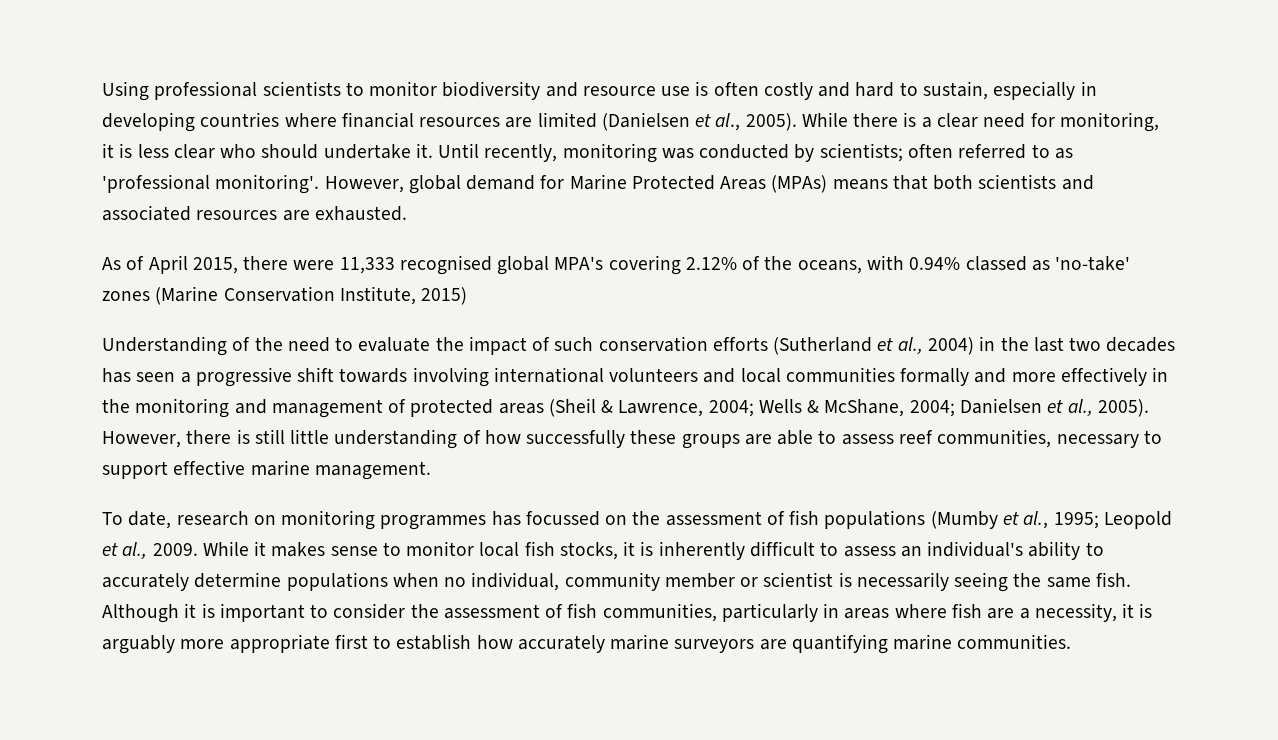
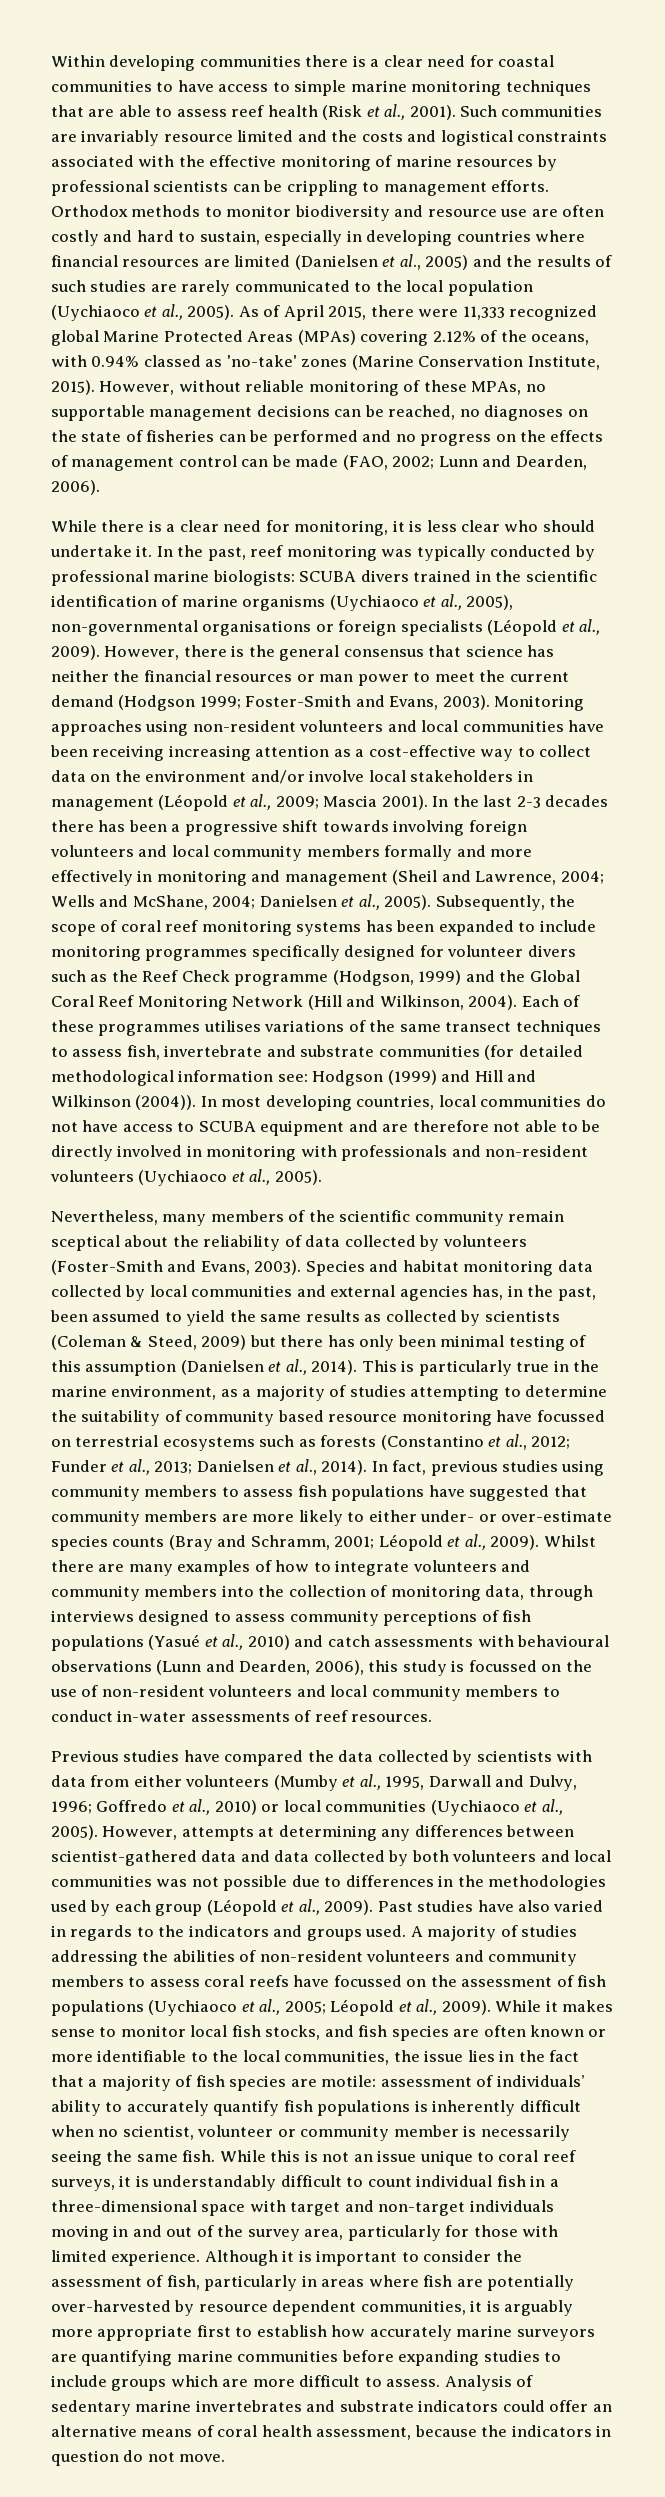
- Using professional scientists to monitor biodiversity and resource use is often costly and hard to sustain, especially in developing countries where financial resources are limited (Danielsen et al., 2005). While there is a clear need for monitoring, it is less clear who should undertake it.
+ Within developing communities there is a clear need for coastal communities to have access to simple marine monitoring techniques that are able to assess reef health (Risk et al., 2001). Such communities are invariably resource limited and the costs and logistical constraints associated with the effective monitoring of marine resources by professional scientists can be crippling to management efforts. Orthodox methods to monitor biodiversity and resource use are often costly and hard to sustain, especially in developing countries where financial resources are limited (Danielsen et al., 2005) and the results of such studies are rarely communicated to the local population (Uychiaoco et al., 2005). As of April 2015, there were 11,333 recognized global Marine Protected Areas (MPAs) covering 2.12% of the oceans, with 0.94% classed as 'no-take' zones (Marine Conservation Institute, 2015). However, without reliable monitoring of these MPAs, no supportable management decisions can be reached, no diagnoses on the state of fisheries can be performed and no progress on the effects of management control can be made (FAO, 2002; Lunn and Dearden, 2006).
+ While there is a clear need for monitoring, it is less clear who should undertake it.
- Until recently, monitoring was conducted by scientists; often referred to as 'professional monitoring'. However, global demand for Marine Protected Areas (MPAs) means that both scientists and associated resources are exhausted.
- As of April 2015, there were 11,333 recognised global MPA's covering 2.12% of the oceans, with 0.94% classed as 'no-take' zones (Marine Conservation Institute, 2015)
- Understanding of the need to evaluate the impact of such conservation efforts (Sutherland et al., 2004) in the last two decades has seen a progressive shift towards involving international volunteers and local communities formally and more effectively in the monitoring and management of protected areas (Sheil & Lawrence, 2004; Wells & McShane, 2004; Danielsen et al., 2005).
+ In the past, reef monitoring was typically conducted by professional marine biologists: SCUBA divers trained in the scientific identification of marine organisms (Uychiaoco et al., 2005), non-governmental organisations or foreign specialists (Léopold et al., 2009). However, there is the general consensus that science has neither the financial resources or man power to meet the current demand (Hodgson 1999; Foster-Smith and Evans, 2003). Monitoring approaches using non-resident volunteers and local communities have been receiving increasing attention as a cost-effective way to collect data on the environment and/or involve local stakeholders in management (Léopold et al., 2009; Mascia 2001). In the last 2-3 decades there has been a progressive shift towards involving foreign volunteers and local community members formally and more effectively in monitoring and management (Sheil and Lawrence, 2004; Wells and McShane, 2004; Danielsen et al., 2005).
- However, there is still little understanding of how successfully these groups are able to assess reef communities, necessary to support effective marine management.
- To date, research on monitoring programmes has focussed on the assessment of fish populations (Mumby et al., 1995; Leopold et al., 2009.
+ Subsequently, the scope of coral reef monitoring systems has been expanded to include monitoring programmes specifically designed for volunteer divers such as the Reef Check programme (Hodgson, 1999) and the Global Coral Reef Monitoring Network (Hill and Wilkinson, 2004). Each of these programmes utilises variations of the same transect techniques to assess fish, invertebrate and substrate communities (for detailed methodological information see: Hodgson (1999) and Hill and Wilkinson (2004)). In most developing countries, local communities do not have access to SCUBA equipment and are therefore not able to be directly involved in monitoring with professionals and non-resident volunteers (Uychiaoco et al., 2005).
+ Nevertheless, many members of the scientific community remain sceptical about the reliability of data collected by volunteers (Foster-Smith and Evans, 2003). Species and habitat monitoring data collected by local communities and external agencies has, in the past, been assumed to yield the same results as collected by scientists (Coleman & Steed, 2009) but there has only been minimal testing of this assumption (Danielsen et al., 2014). This is particularly true in the marine environment, as a majority of studies attempting to determine the suitability of community based resource monitoring have focussed on terrestrial ecosystems such as forests (Constantino et al., 2012; Funder et al., 2013; Danielsen et al., 2014). In fact, previous studies using community members to assess fish populations have suggested that community members are more likely to either under- or over-estimate species counts (Bray and Schramm, 2001; Léopold et al., 2009). Whilst there are many examples of how to integrate volunteers and community members into the collection of monitoring data, through interviews designed to assess community perceptions of fish populations (Yasué et al., 2010) and catch assessments with behavioural observations (Lunn and Dearden, 2006), this study is focussed on the use of non-resident volunteers and local community members to conduct in-water assessments of reef resources.
+ Previous studies have compared the data collected by scientists with data from either volunteers (Mumby et al., 1995, Darwall and Dulvy, 1996; Goffredo et al., 2010) or local communities (Uychiaoco et al., 2005). However, attempts at determining any differences between scientist-gathered data and data collected by both volunteers and local communities was not possible due to differences in the methodologies used by each group (Léopold et al., 2009). Past studies have also varied in regards to the indicators and groups used. A majority of studies addressing the abilities of non-resident volunteers and community members to assess coral reefs have focussed on the assessment of fish populations (Uychiaoco et al., 2005; Léopold et al., 2009).
- While it makes sense to monitor local fish stocks, it is inherently difficult to assess an individual's ability to accurately determine populations when no individual, community member or scientist is necessarily seeing the same fish.
+ While it makes sense to monitor local fish stocks, and fish species are often known or more identifiable to the local communities, the issue lies in the fact that a majority of fish species are motile: assessment of individuals’ ability to accurately quantify fish populations is inherently difficult when no scientist, volunteer or community member is necessarily seeing the same fish.
+ While this is not an issue unique to coral reef surveys, it is understandably difficult to count individual fish in a three-dimensional space with target and non-target individuals moving in and out of the survey area, particularly for those with limited experience.
- Although it is important to consider the assessment of fish communities, particularly in areas where fish are a necessity, it is arguably more appropriate first to establish how accurately marine surveyors are quantifying marine communities.
+ Although it is important to consider the assessment of fish, particularly in areas where fish are potentially over-harvested by resource dependent communities, it is arguably more appropriate first to establish how accurately marine surveyors are quantifying marine communities before expanding studies to include groups which are more difficult to assess. Analysis of sedentary marine invertebrates and substrate indicators could offer an alternative means of coral health assessment, because the indicators in question do not move.

